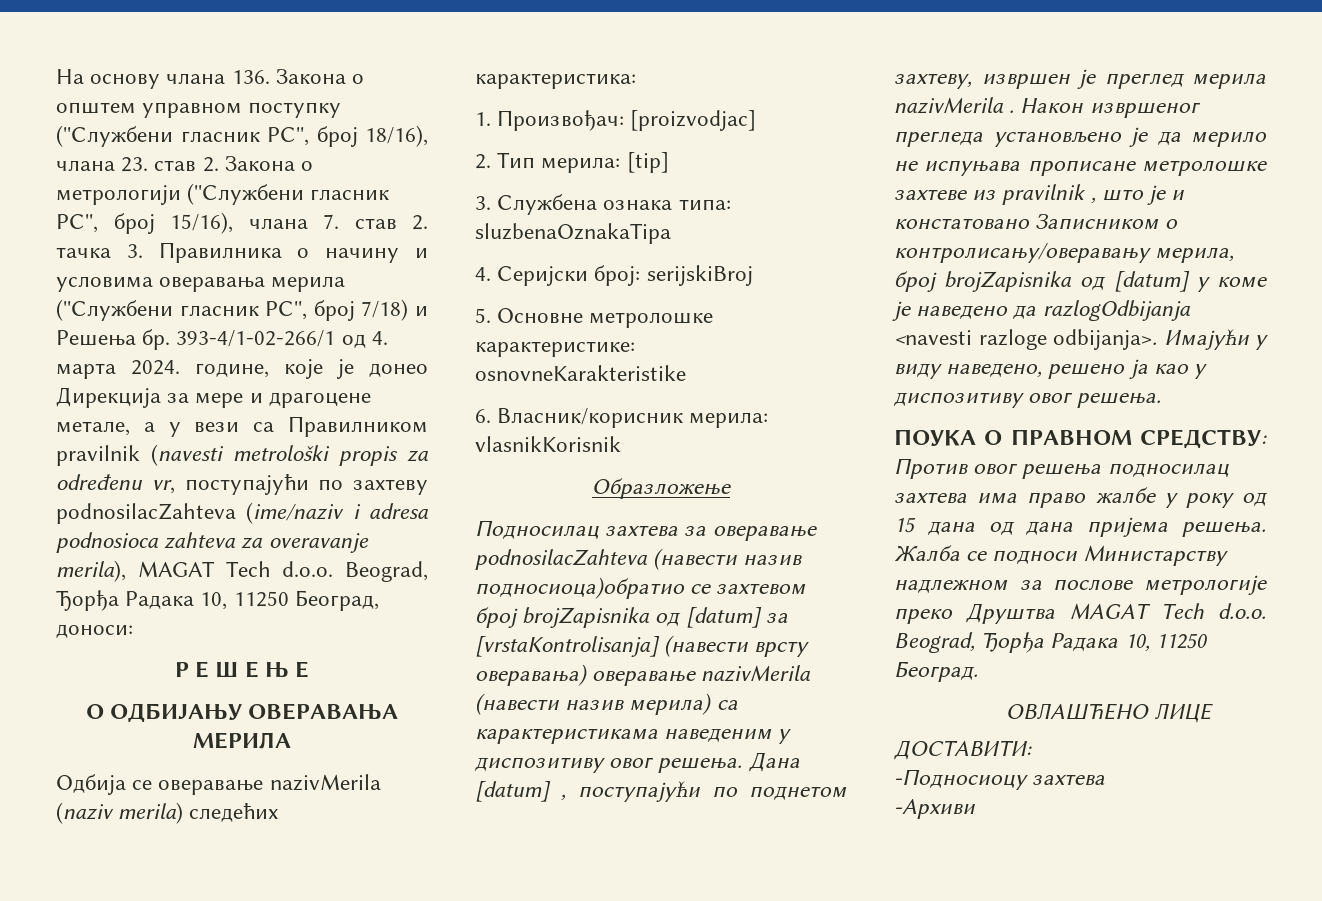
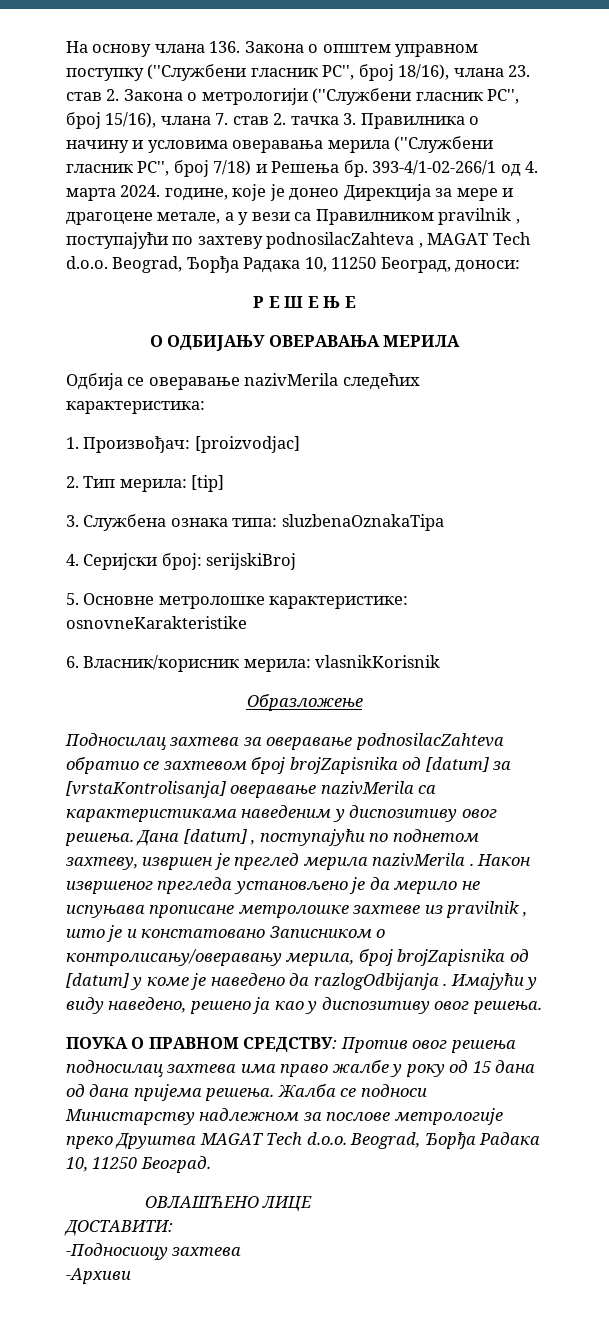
- 393-4/1-02-266/1 од 4. марта 2024. године, које је донео Дирекција за мере и драгоцене метале, а у вези са Правилником pravilnik (navesti metrološki propis za određenu vr, поступајући по захтеву podnosilacZahteva (ime/naziv i adresa podnosioca zahteva za overavanje merila), MAGAT Tech d.o.o. Beograd, Ђорђа Радака 10, 11250 Београд, доноси:
+ 393-4/1-02-266/1 од 4. марта 2024. године, које је донео Дирекција за мере и драгоцене метале, а у вези са Правилником pravilnik , поступајући по захтеву podnosilacZahteva , MAGAT Tech d.o.o. Beograd, Ђорђа Радака 10, 11250 Београд, доноси:
- Одбија се оверавање nazivMerila (naziv merila) следећих карактеристика:
+ Одбија се оверавање nazivMerila следећих карактеристика:
- Подносилац захтева за оверавање podnosilacZahteva (навести назив подносиоца)обратио се захтевом број brojZapisnika од [datum] за [vrstaKontrolisanja] (навести врсту оверавања) оверавање nazivMerila (навести назив мерила) са карактеристикама наведеним у диспозитиву овог решења.
+ Подносилац захтева за оверавање podnosilacZahteva обратио се захтевом број brojZapisnika од [datum] за [vrstaKontrolisanja] оверавање nazivMerila са карактеристикама наведеним у диспозитиву овог решења.
- Након извршеног прегледа установљено је да мерило не испуњава прописане метролошке захтеве из pravilnik , што је и констатовано Записником о контролисању/оверавању мерила, број brojZapisnika од [datum] у коме је наведено да razlogOdbijanja <nаvеsti rаzlоgе оdbiјаnjа>.
+ Након извршеног прегледа установљено је да мерило не испуњава прописане метролошке захтеве из pravilnik , што је и констатовано Записником о контролисању/оверавању мерила, број brojZapisnika од [datum] у коме је наведено да razlogOdbijanja .

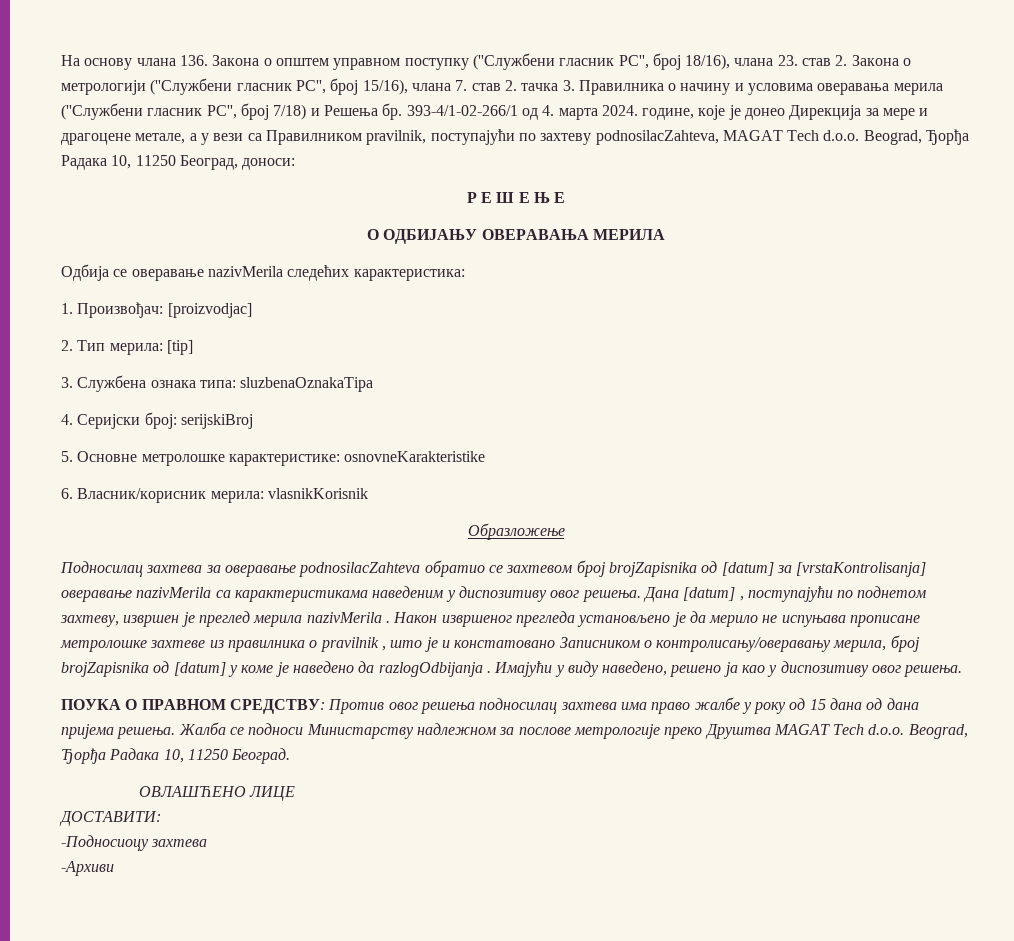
- 393-4/1-02-266/1 од 4. марта 2024. године, које је донео Дирекција за мере и драгоцене метале, а у вези са Правилником pravilnik , поступајући по захтеву podnosilacZahteva , MAGAT Tech d.o.o. Beograd, Ђорђа Радака 10, 11250 Београд, доноси:
+ 393-4/1-02-266/1 од 4. марта 2024. године, које је донео Дирекција за мере и драгоцене метале, а у вези са Правилником pravilnik, поступајући по захтеву podnosilacZahteva, MAGAT Tech d.o.o. Beograd, Ђорђа Радака 10, 11250 Београд, доноси:
- Након извршеног прегледа установљено је да мерило не испуњава прописане метролошке захтеве из pravilnik , што је и констатовано Записником о контролисању/оверавању мерила, број brojZapisnika од [datum] у коме је наведено да razlogOdbijanja .
+ Након извршеног прегледа установљено је да мерило не испуњава прописане метролошке захтеве из правилника о pravilnik , што је и констатовано Записником о контролисању/оверавању мерила, број brojZapisnika од [datum] у коме је наведено да razlogOdbijanja .

